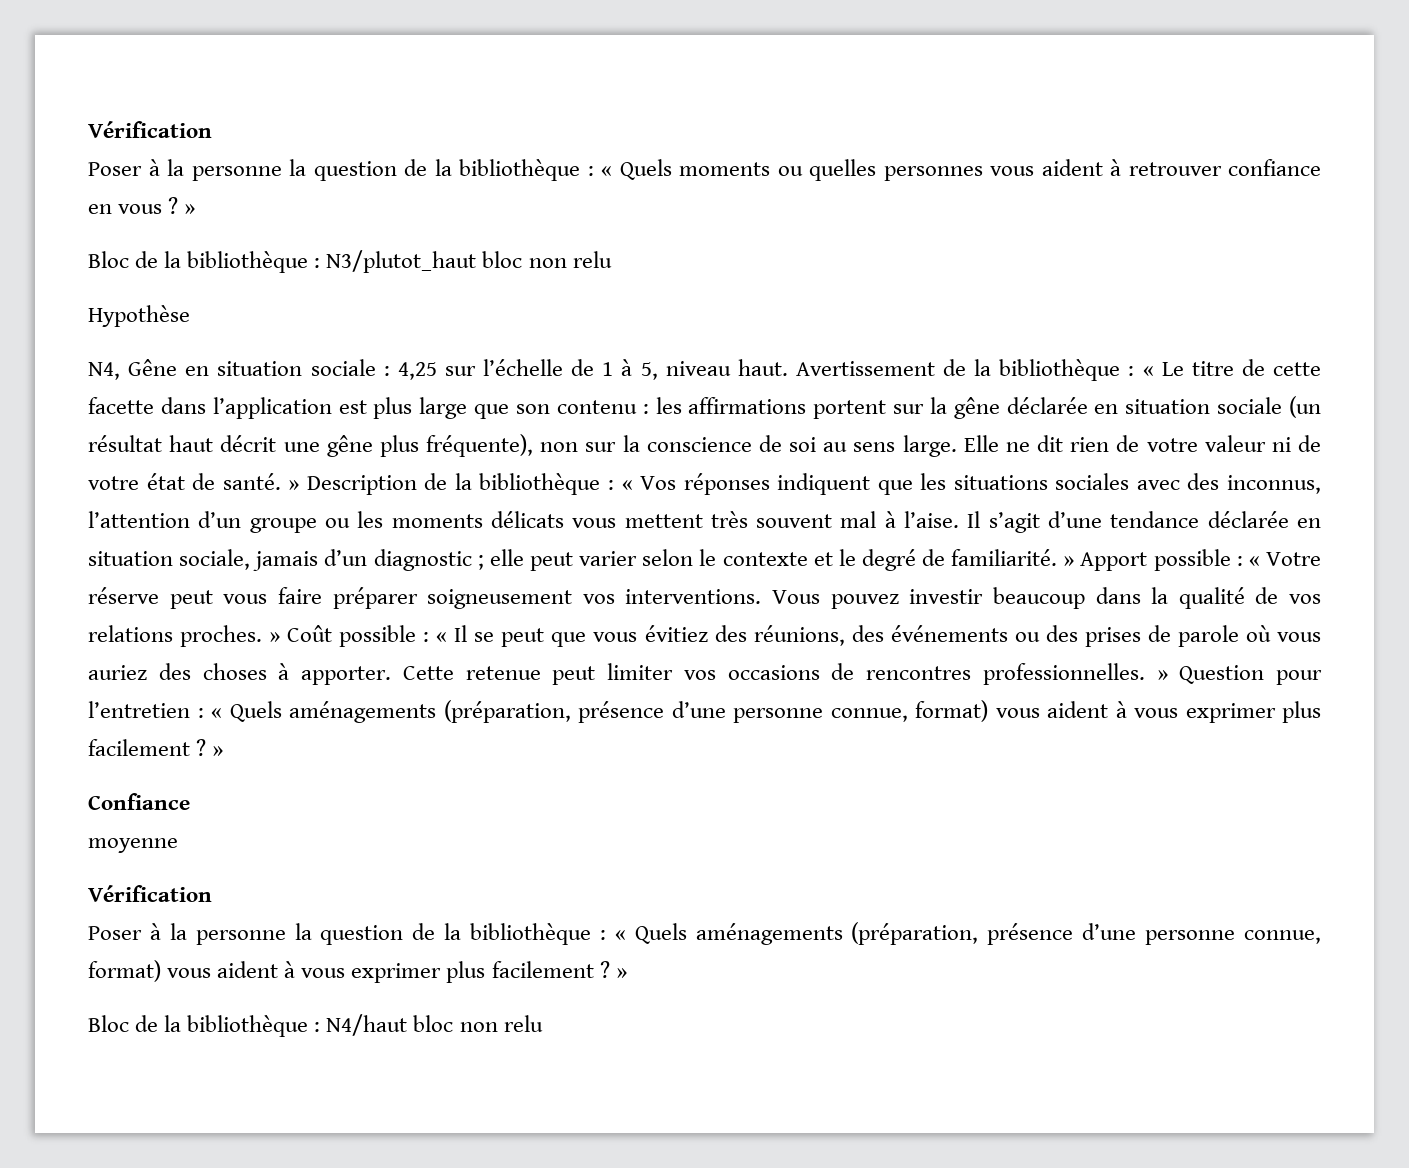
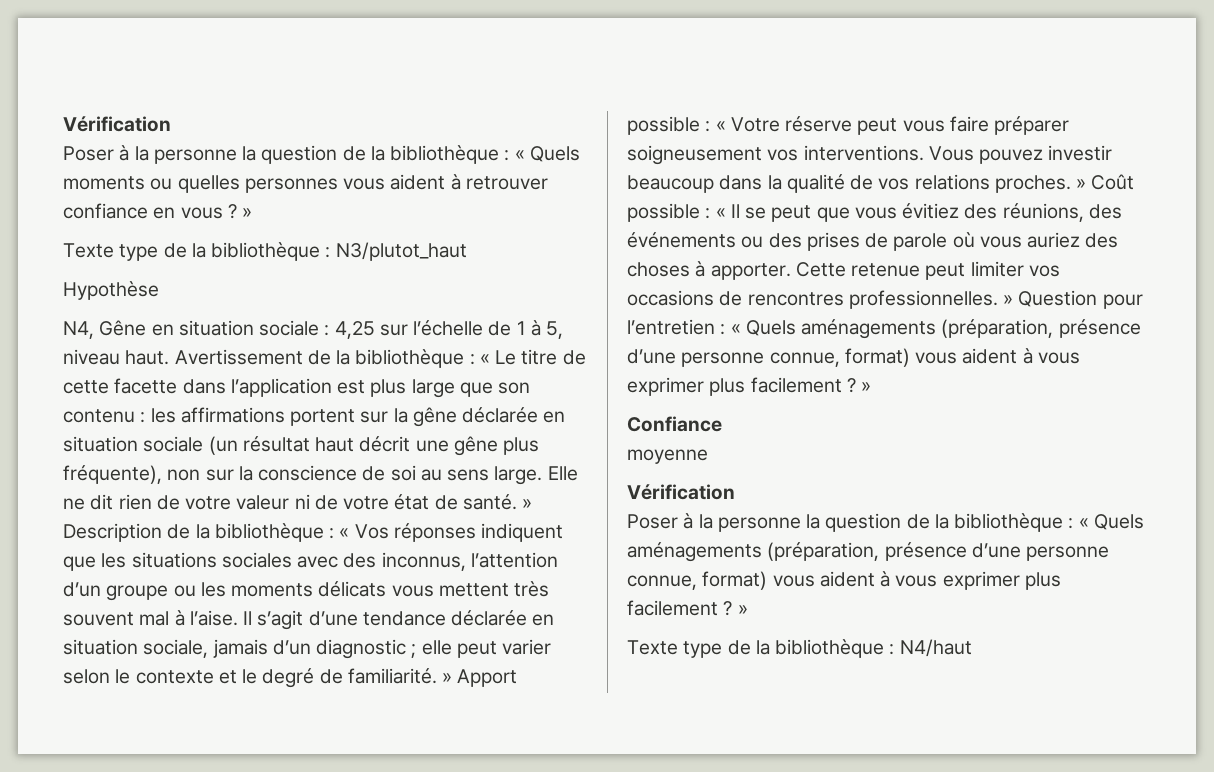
- Bloc de la bibliothèque : N3/plutot_haut bloc non relu
+ Texte type de la bibliothèque : N3/plutot_haut
- Bloc de la bibliothèque : N4/haut bloc non relu
+ Texte type de la bibliothèque : N4/haut

